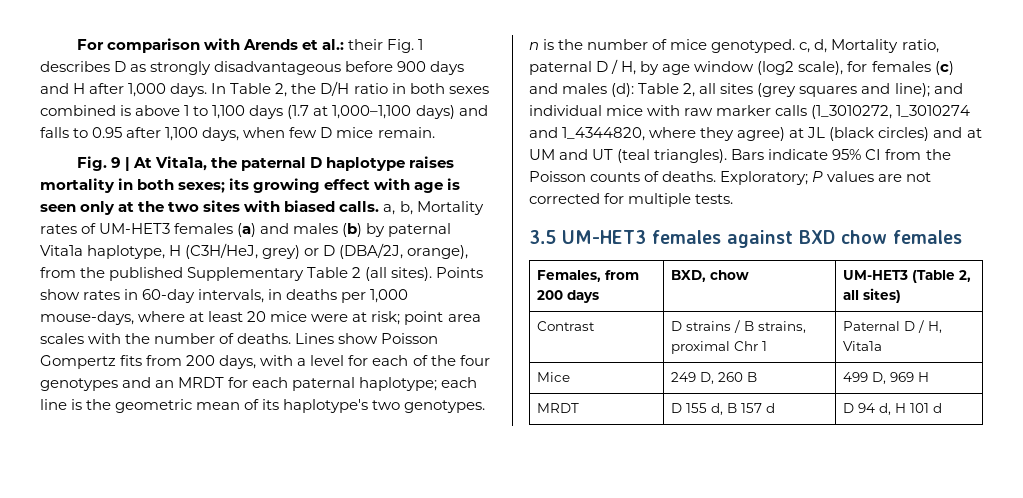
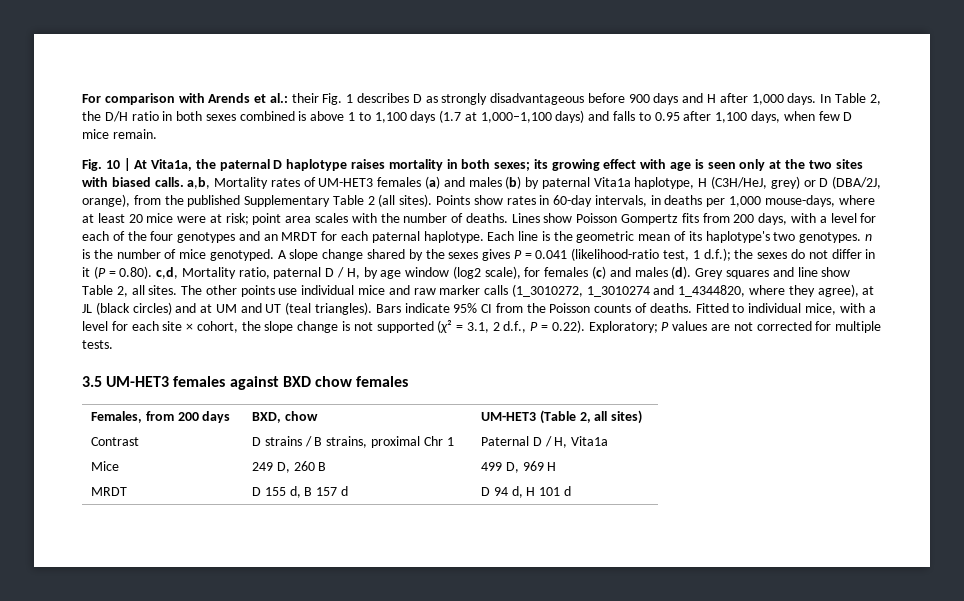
- Fig. 9 | At Vita1a, the paternal D haplotype raises mortality in both sexes; its growing effect with age is seen only at the two sites with biased calls. a, b, Mortality rates of UM-HET3 females (a) and males (b) by paternal Vita1a haplotype, H (C3H/HeJ, grey) or D (DBA/2J, orange), from the published Supplementary Table 2 (all sites).
+ Fig. 10 | At Vita1a, the paternal D haplotype raises mortality in both sexes; its growing effect with age is seen only at the two sites with biased calls. a,b, Mortality rates of UM-HET3 females (a) and males (b) by paternal Vita1a haplotype, H (C3H/HeJ, grey) or D (DBA/2J, orange), from the published Supplementary Table 2 (all sites).
- Lines show Poisson Gompertz fits from 200 days, with a level for each of the four genotypes and an MRDT for each paternal haplotype; each line is the geometric mean of its haplotype's two genotypes. n is the number of mice genotyped. c, d, Mortality ratio, paternal D / H, by age window (log2 scale), for females (c) and males (d): Table 2, all sites (grey squares and line); and individual mice with raw marker calls (1_3010272, 1_3010274 and 1_4344820, where they agree) at JL (black circles) and at UM and UT (teal triangles).
+ Lines show Poisson Gompertz fits from 200 days, with a level for each of the four genotypes and an MRDT for each paternal haplotype. Each line is the geometric mean of its haplotype's two genotypes. n is the number of mice genotyped. A slope change shared by the sexes gives P = 0.041 (likelihood-ratio test, 1 d.f.); the sexes do not differ in it (P = 0.80). c,d, Mortality ratio, paternal D / H, by age window (log2 scale), for females (c) and males (d). Grey squares and line show Table 2, all sites. The other points use individual mice and raw marker calls (1_3010272, 1_3010274 and 1_4344820, where they agree), at JL (black circles) and at UM and UT (teal triangles).
- Exploratory; P values are not corrected for multiple tests.
+ Fitted to individual mice, with a level for each site × cohort, the slope change is not supported (χ² = 3.1, 2 d.f., P = 0.22). Exploratory; P values are not corrected for multiple tests.

